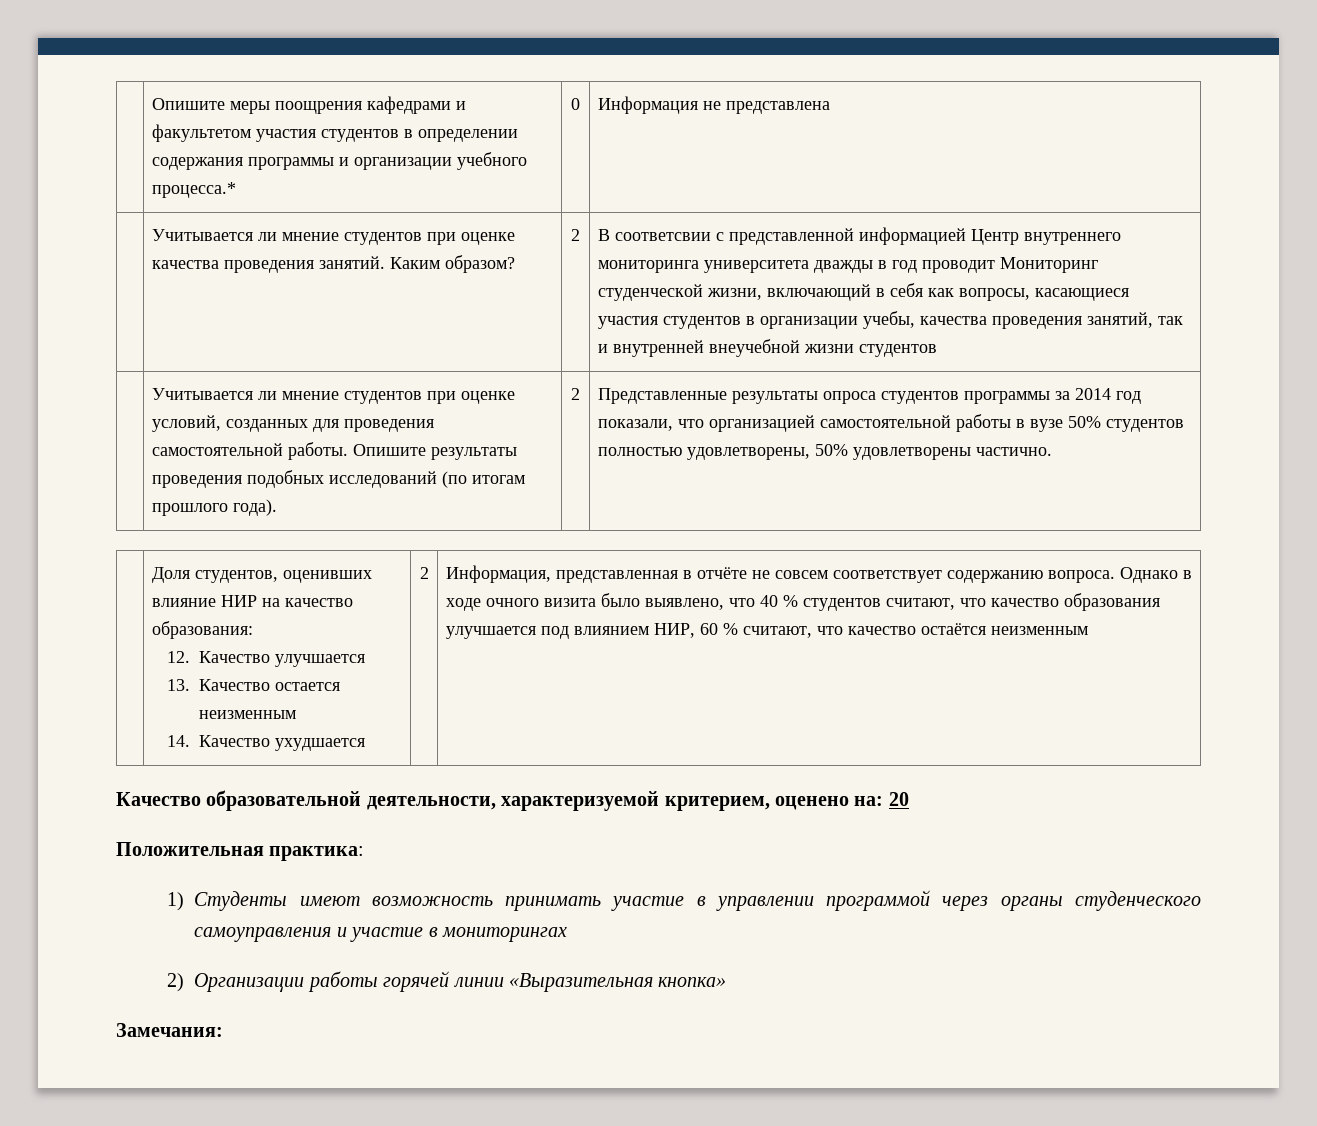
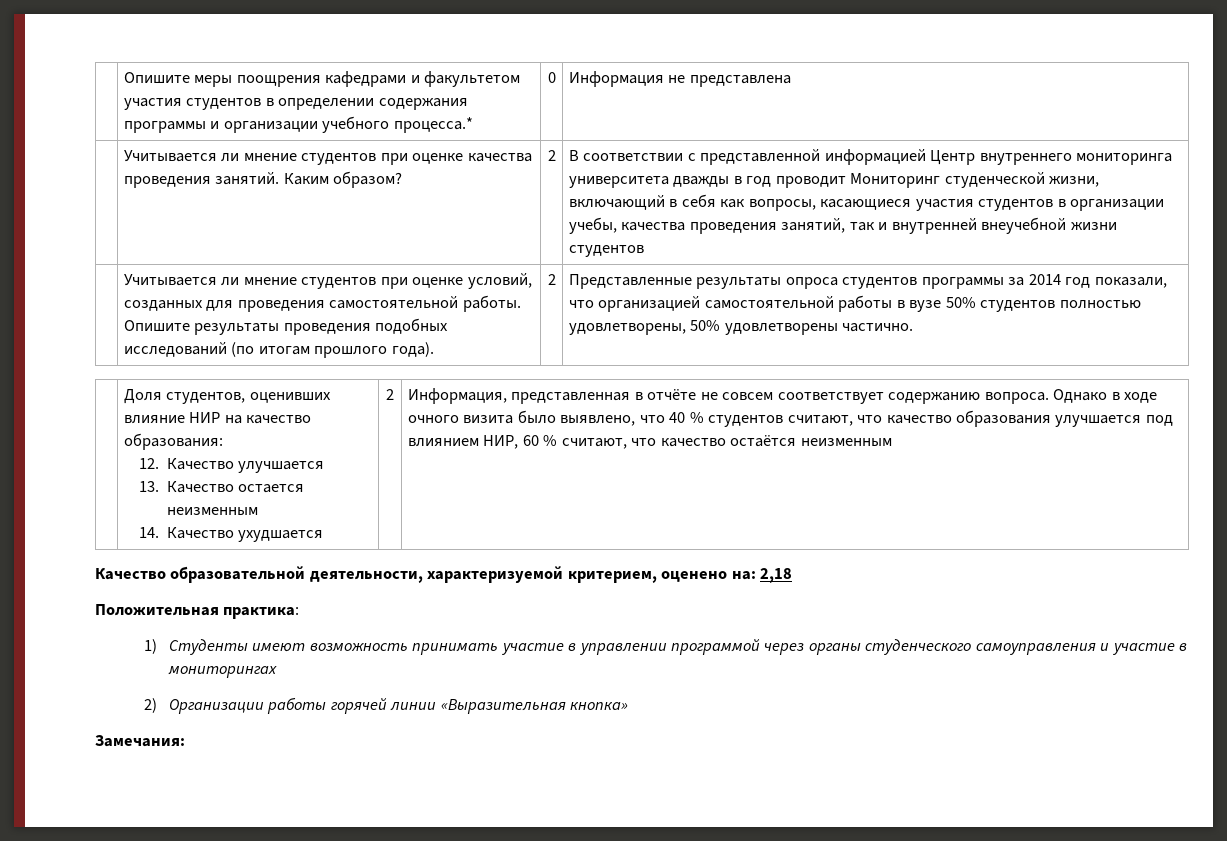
- В соответсвии с представленной информацией Центр внутреннего мониторинга университета дважды в год проводит Мониторинг студенческой жизни, включающий в себя как вопросы, касающиеся участия студентов в организации учебы, качества проведения занятий, так и внутренней внеучебной жизни студентов
+ В соответствии с представленной информацией Центр внутреннего мониторинга университета дважды в год проводит Мониторинг студенческой жизни, включающий в себя как вопросы, касающиеся участия студентов в организации учебы, качества проведения занятий, так и внутренней внеучебной жизни студентов
- Качество образовательной деятельности, характеризуемой критерием, оценено на: 20
+ Качество образовательной деятельности, характеризуемой критерием, оценено на: 2,18

